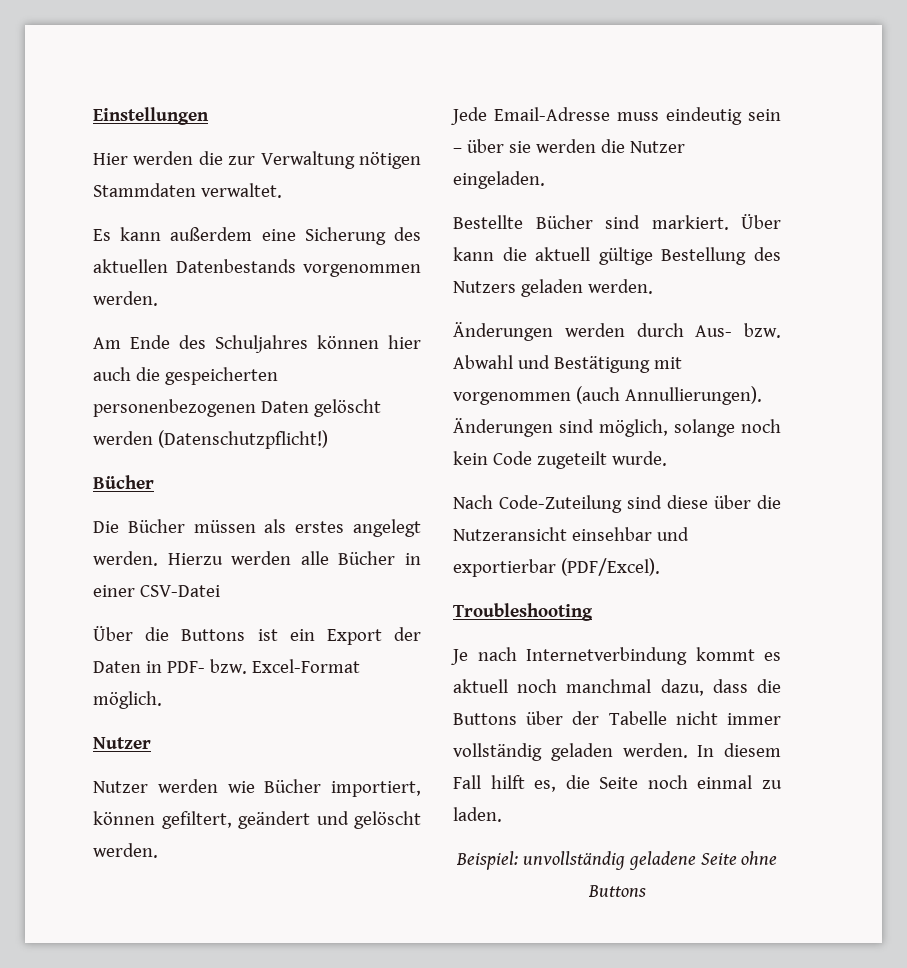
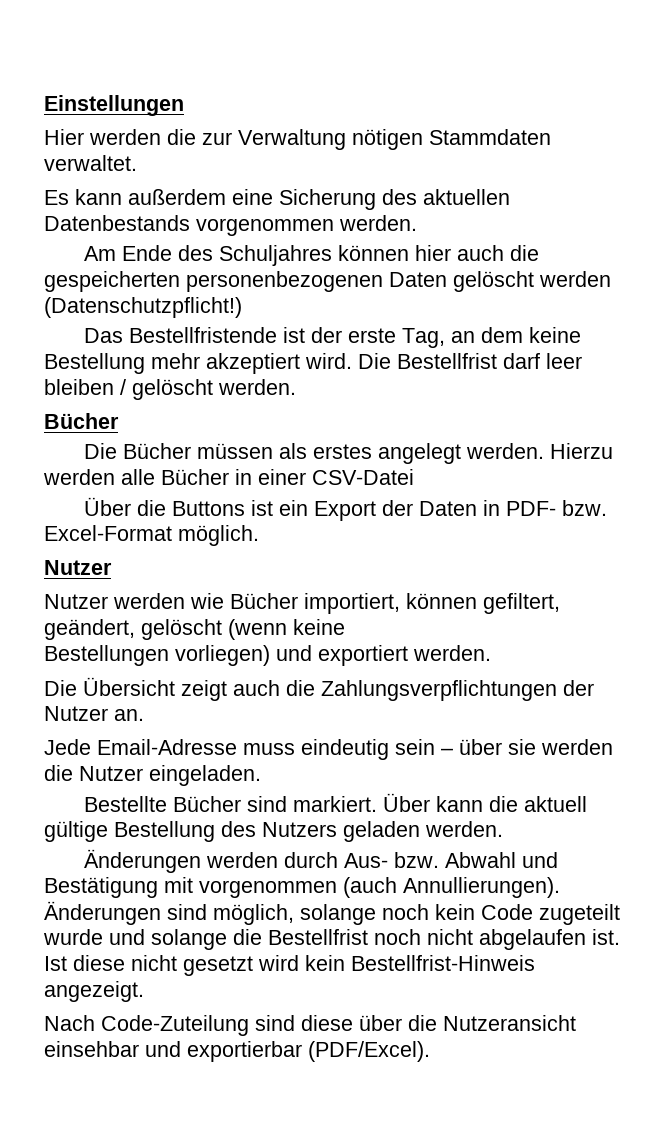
+ Das Bestellfristende ist der erste Tag, an dem keine Bestellung mehr akzeptiert wird. Die Bestellfrist darf leer bleiben / gelöscht werden.
- Nutzer werden wie Bücher importiert, können gefiltert, geändert und gelöscht werden.
+ Nutzer werden wie Bücher importiert, können gefiltert, geändert, gelöscht (wenn keine
+ Bestellungen vorliegen) und exportiert werden.
+ Die Übersicht zeigt auch die Zahlungsverpflichtungen der Nutzer an.
- Änderungen sind möglich, solange noch kein Code zugeteilt wurde.
+ Änderungen sind möglich, solange noch kein Code zugeteilt wurde und solange die Bestellfrist noch nicht abgelaufen ist. Ist diese nicht gesetzt wird kein Bestellfrist-Hinweis angezeigt.
- Troubleshooting
- Je nach Internetverbindung kommt es aktuell noch manchmal dazu, dass die Buttons über der Tabelle nicht immer vollständig geladen werden. In diesem Fall hilft es, die Seite noch einmal zu laden.
- Beispiel: unvollständig geladene Seite ohne Buttons

